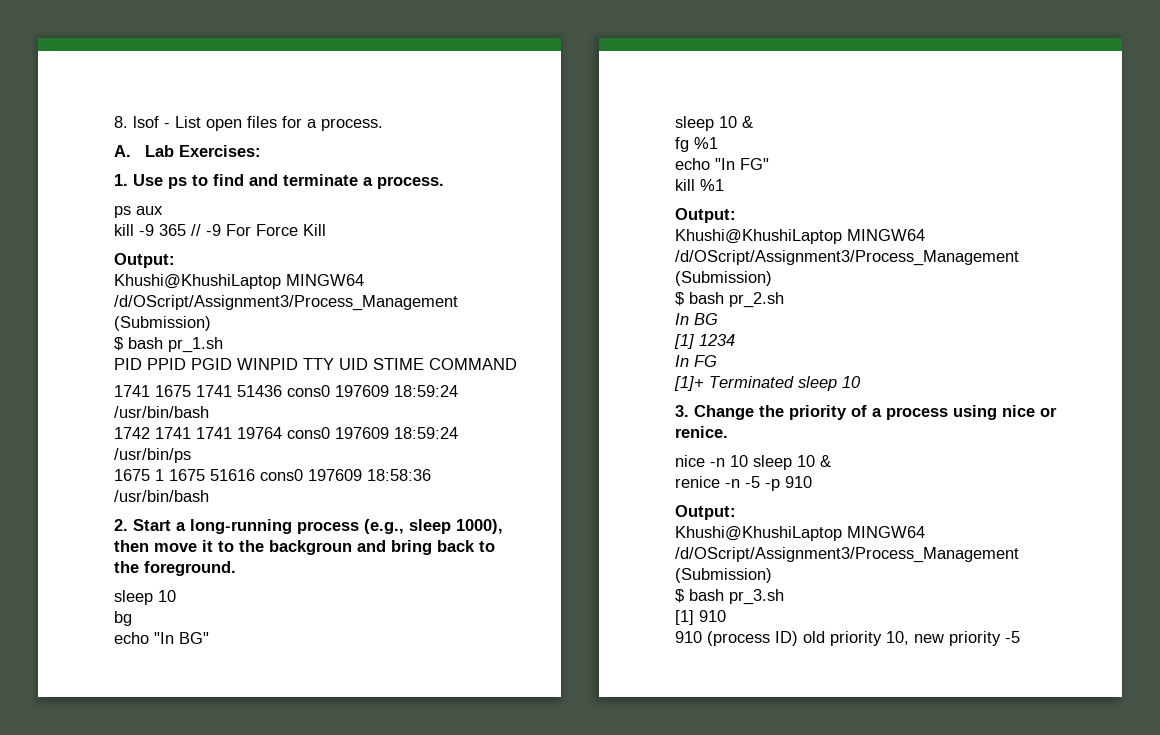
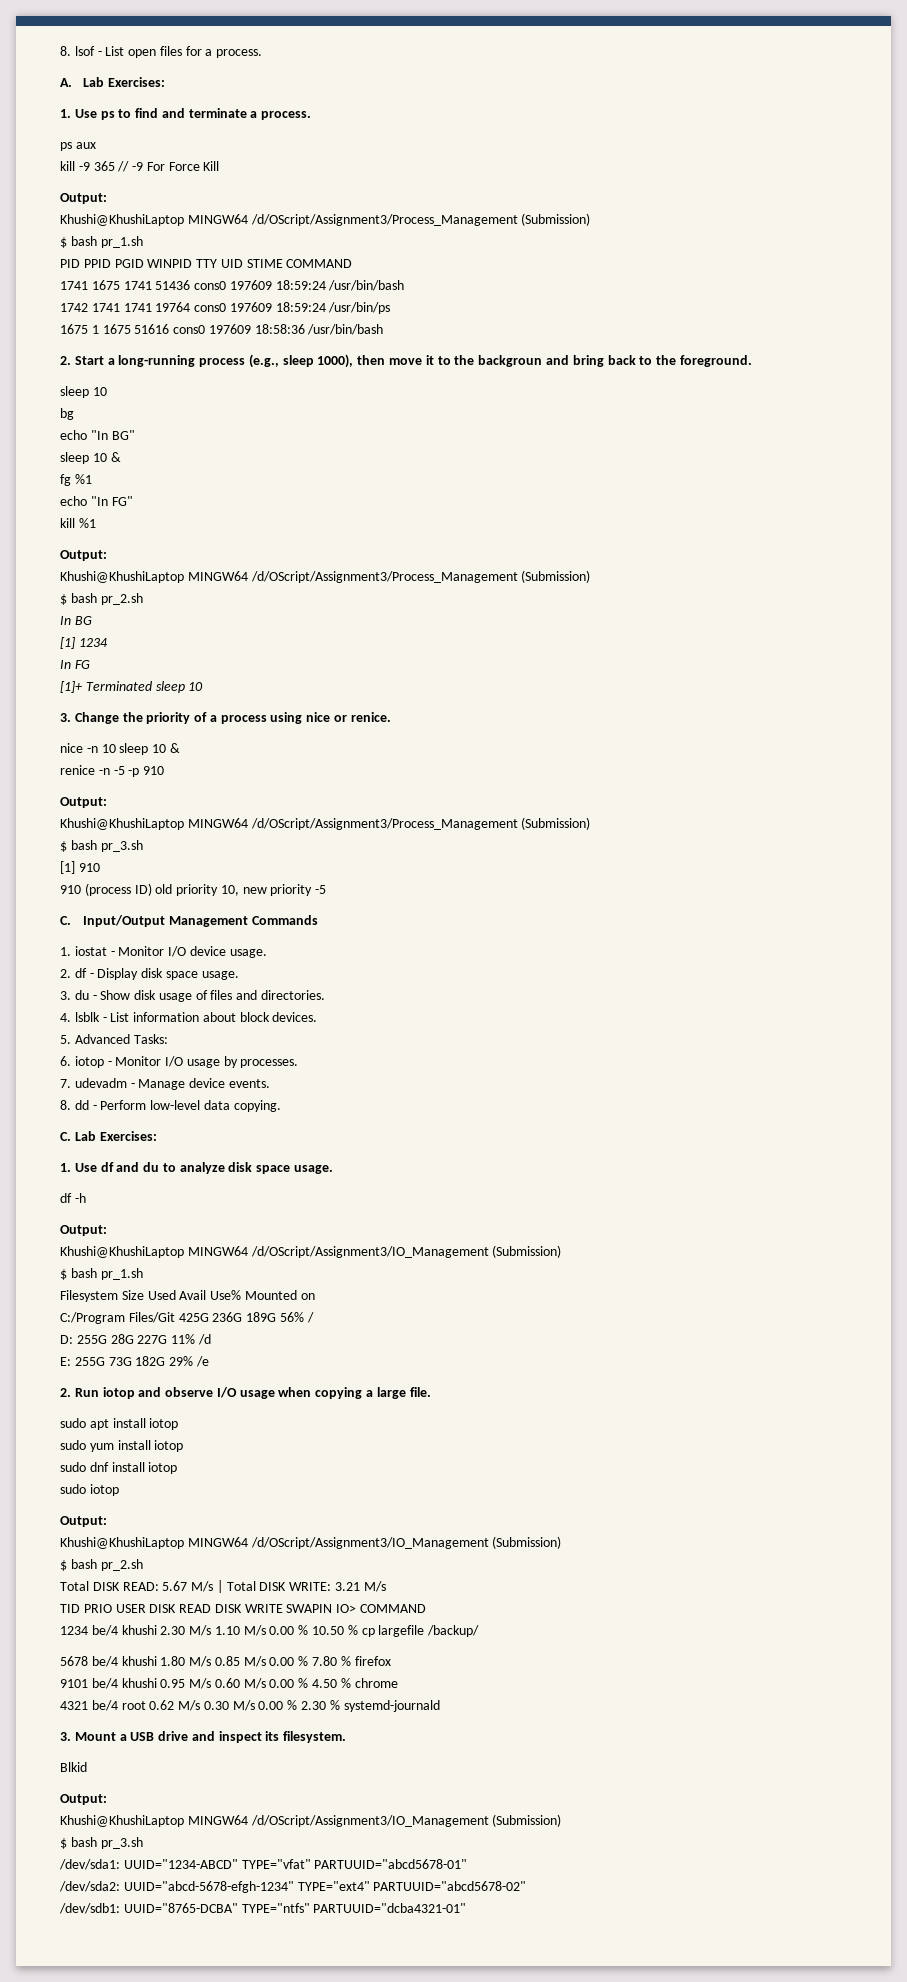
+ C. Input/Output Management Commands
+ 1. iostat - Monitor I/O device usage.
+ 2. df - Display disk space usage.
+ 3. du - Show disk usage of files and directories.
+ 4. lsblk - List information about block devices.
+ 5. Advanced Tasks:
+ 6. iotop - Monitor I/O usage by processes.
+ 7. udevadm - Manage device events.
+ 8. dd - Perform low-level data copying.
+ C. Lab Exercises:
+ 1. Use df and du to analyze disk space usage.
+ df -h
+ Output:
+ Khushi@KhushiLaptop MINGW64 /d/OScript/Assignment3/IO_Management (Submission)
+ $ bash pr_1.sh
+ Filesystem Size Used Avail Use% Mounted on
+ C:/Program Files/Git 425G 236G 189G 56% /
+ D: 255G 28G 227G 11% /d
+ E: 255G 73G 182G 29% /e
+ 2. Run iotop and observe I/O usage when copying a large file.
+ sudo apt install iotop
+ sudo yum install iotop
+ sudo dnf install iotop
+ sudo iotop
+ Output:
+ Khushi@KhushiLaptop MINGW64 /d/OScript/Assignment3/IO_Management (Submission)
+ $ bash pr_2.sh
+ Total DISK READ: 5.67 M/s | Total DISK WRITE: 3.21 M/s
+ TID PRIO USER DISK READ DISK WRITE SWAPIN IO> COMMAND
+ 1234 be/4 khushi 2.30 M/s 1.10 M/s 0.00 % 10.50 % cp largefile /backup/
+ 5678 be/4 khushi 1.80 M/s 0.85 M/s 0.00 % 7.80 % firefox
+ 9101 be/4 khushi 0.95 M/s 0.60 M/s 0.00 % 4.50 % chrome
+ 4321 be/4 root 0.62 M/s 0.30 M/s 0.00 % 2.30 % systemd-journald
+ 3. Mount a USB drive and inspect its filesystem.
+ Blkid
+ Output:
+ Khushi@KhushiLaptop MINGW64 /d/OScript/Assignment3/IO_Management (Submission)
+ $ bash pr_3.sh
+ /dev/sda1: UUID="1234-ABCD" TYPE="vfat" PARTUUID="abcd5678-01"
+ /dev/sda2: UUID="abcd-5678-efgh-1234" TYPE="ext4" PARTUUID="abcd5678-02"
+ /dev/sdb1: UUID="8765-DCBA" TYPE="ntfs" PARTUUID="dcba4321-01"

